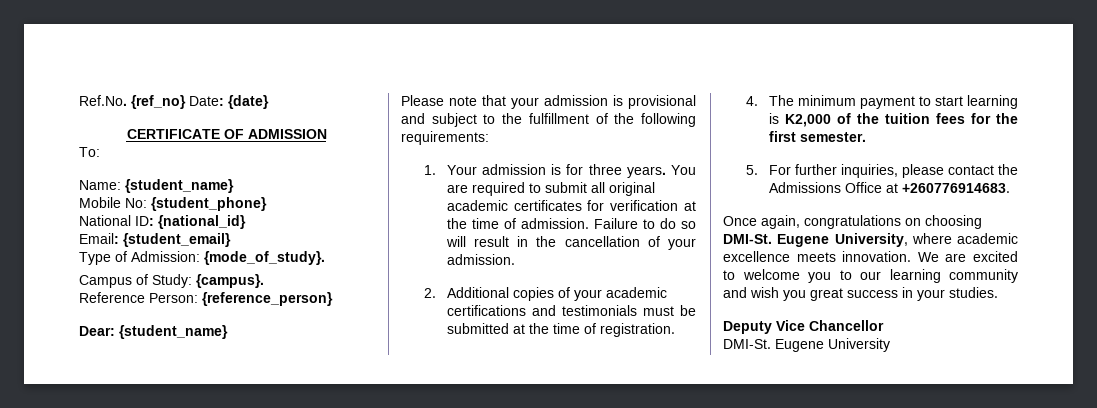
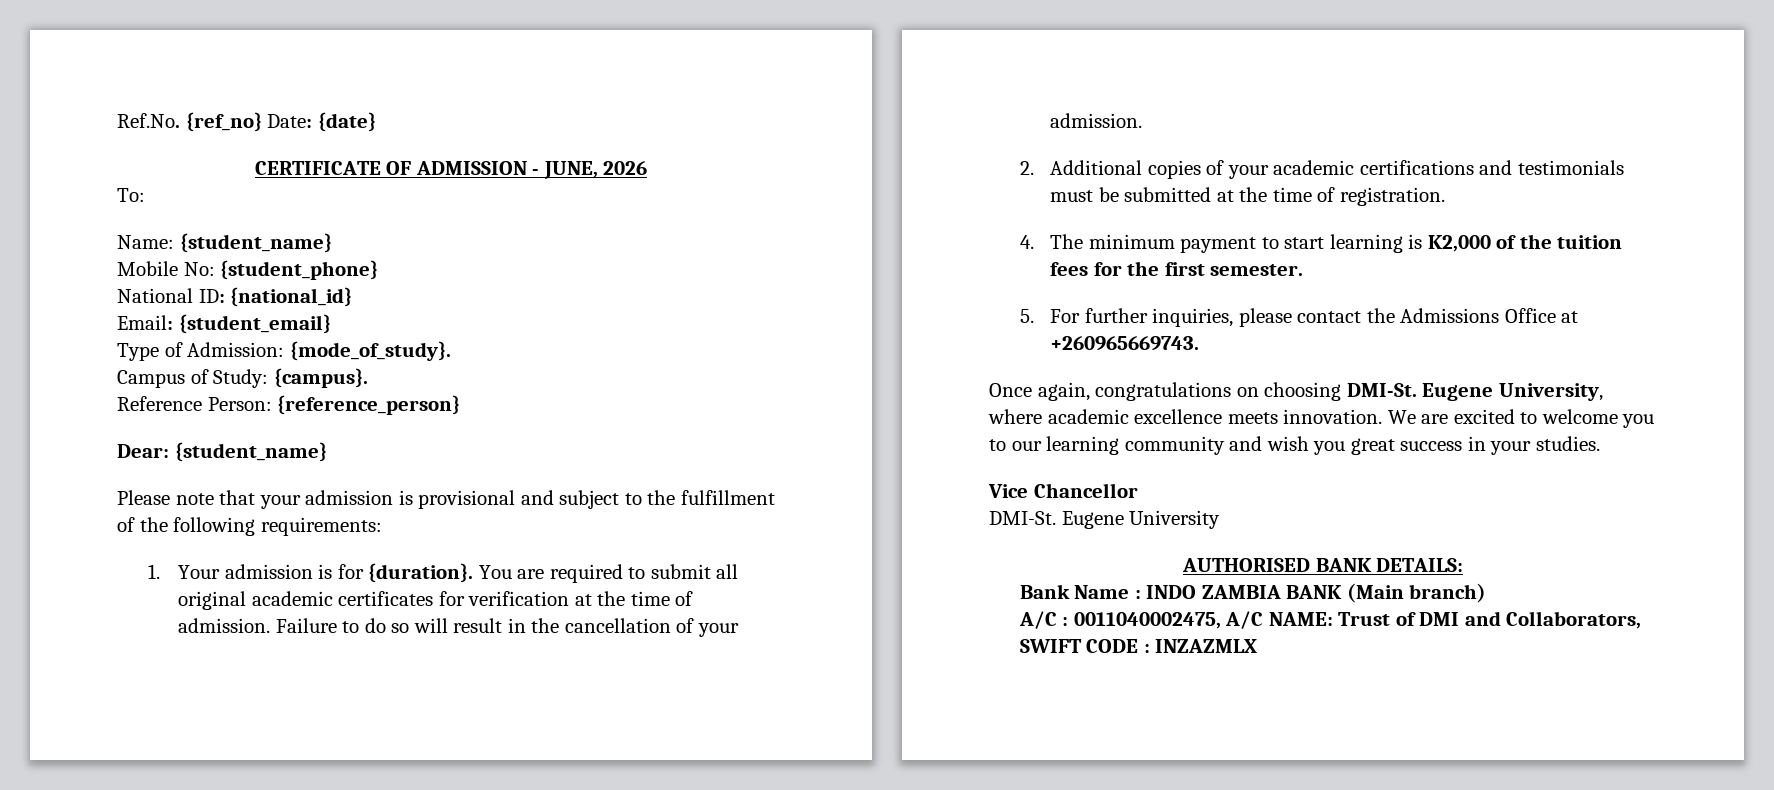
- CERTIFICATE OF ADMISSION
+ CERTIFICATE OF ADMISSION - JUNE, 2026
- 1. Your admission is for three years.
+ 1. Your admission is for {duration}.
- 5. For further inquiries, please contact the Admissions Office at +260776914683.
+ 5. For further inquiries, please contact the Admissions Office at +260965669743.
- Deputy Vice Chancellor
+ Vice Chancellor
+ AUTHORISED BANK DETAILS:
+ Bank Name : INDO ZAMBIA BANK (Main branch)
+ A/C : 0011040002475, A/C NAME: Trust of DMI and Collaborators, SWIFT CODE : INZAZMLX

